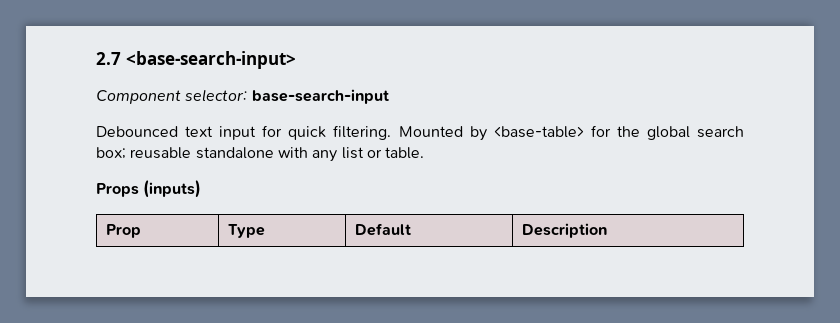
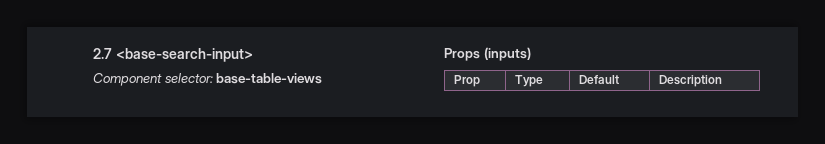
- Component selector: base-search-input
- Debounced text input for quick filtering. Mounted by <base-table> for the global search box; reusable standalone with any list or table.
+ Component selector: base-table-views

